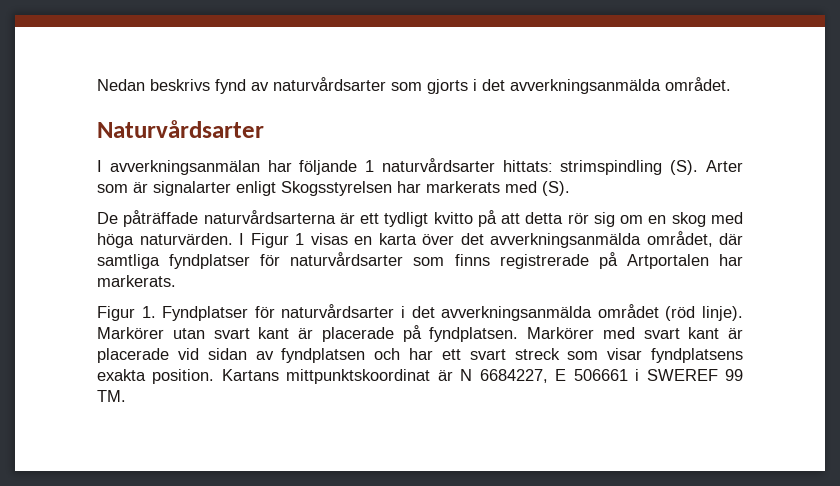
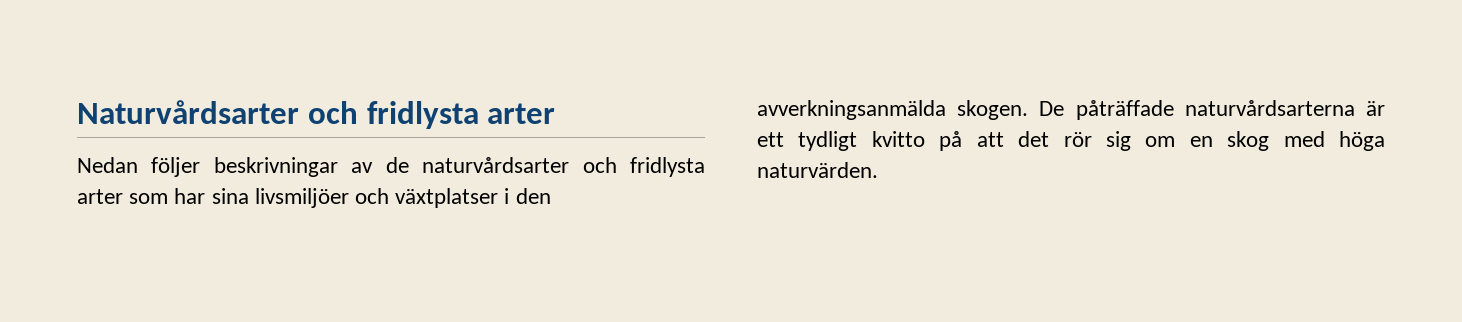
- Nedan beskrivs fynd av naturvårdsarter som gjorts i det avverkningsanmälda området.
- Naturvårdsarter
- I avverkningsanmälan har följande 1 naturvårdsarter hittats: strimspindling (S). Arter som är signalarter enligt Skogsstyrelsen har markerats med (S).
- De påträffade naturvårdsarterna är ett tydligt kvitto på att detta rör sig om en skog med höga naturvärden. I Figur 1 visas en karta över det avverkningsanmälda området, där samtliga fyndplatser för naturvårdsarter som finns registrerade på Artportalen har markerats.
- Figur 1. Fyndplatser för naturvårdsarter i det avverkningsanmälda området (röd linje). Markörer utan svart kant är placerade på fyndplatsen. Markörer med svart kant är placerade vid sidan av fyndplatsen och har ett svart streck som visar fyndplatsens exakta position. Kartans mittpunktskoordinat är N 6684227, E 506661 i SWEREF 99 TM.
+ Naturvårdsarter och fridlysta arter
+ Nedan följer beskrivningar av de naturvårdsarter och fridlysta arter som har sina livsmiljöer och växtplatser i den avverkningsanmälda skogen. De påträffade naturvårdsarterna är ett tydligt kvitto på att det rör sig om en skog med höga naturvärden.

